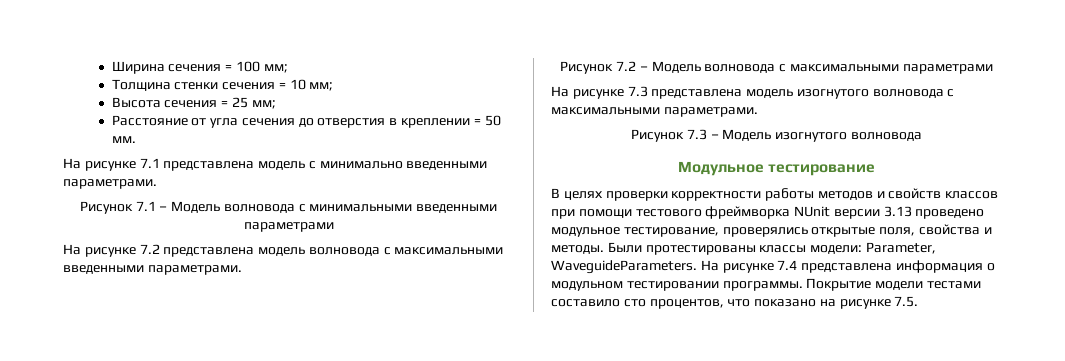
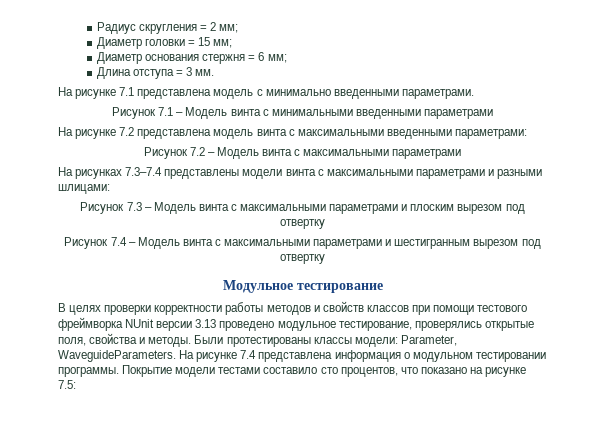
- Ширина сечения = 100 мм;
- Толщина стенки сечения = 10 мм;
- Высота сечения = 25 мм;
- Расстояние от угла сечения до отверстия в креплении = 50 мм.
+ Радиус скругления = 2 мм;
+ Диаметр головки = 15 мм;
+ Диаметр основания стержня = 6 мм;
+ Длина отступа = 3 мм.
- Рисунок 7.1 – Модель волновода с минимальными введенными параметрами
+ Рисунок 7.1 – Модель винта с минимальными введенными параметрами
- На рисунке 7.2 представлена модель волновода с максимальными введенными параметрами.
+ На рисунке 7.2 представлена модель винта с максимальными введенными параметрами:
- Рисунок 7.2 – Модель волновода с максимальными параметрами
+ Рисунок 7.2 – Модель винта с максимальными параметрами
- На рисунке 7.3 представлена модель изогнутого волновода с максимальными параметрами.
- Рисунок 7.3 – Модель изогнутого волновода
+ На рисунках 7.3–7.4 представлены модели винта с максимальными параметрами и разными шлицами:
+ Рисунок 7.3 – Модель винта с максимальными параметрами и плоским вырезом под отвертку
+ Рисунок 7.4 – Модель винта с максимальными параметрами и шестигранным вырезом под отвертку
- Покрытие модели тестами составило сто процентов, что показано на рисунке 7.5.
+ Покрытие модели тестами составило сто процентов, что показано на рисунке 7.5:

